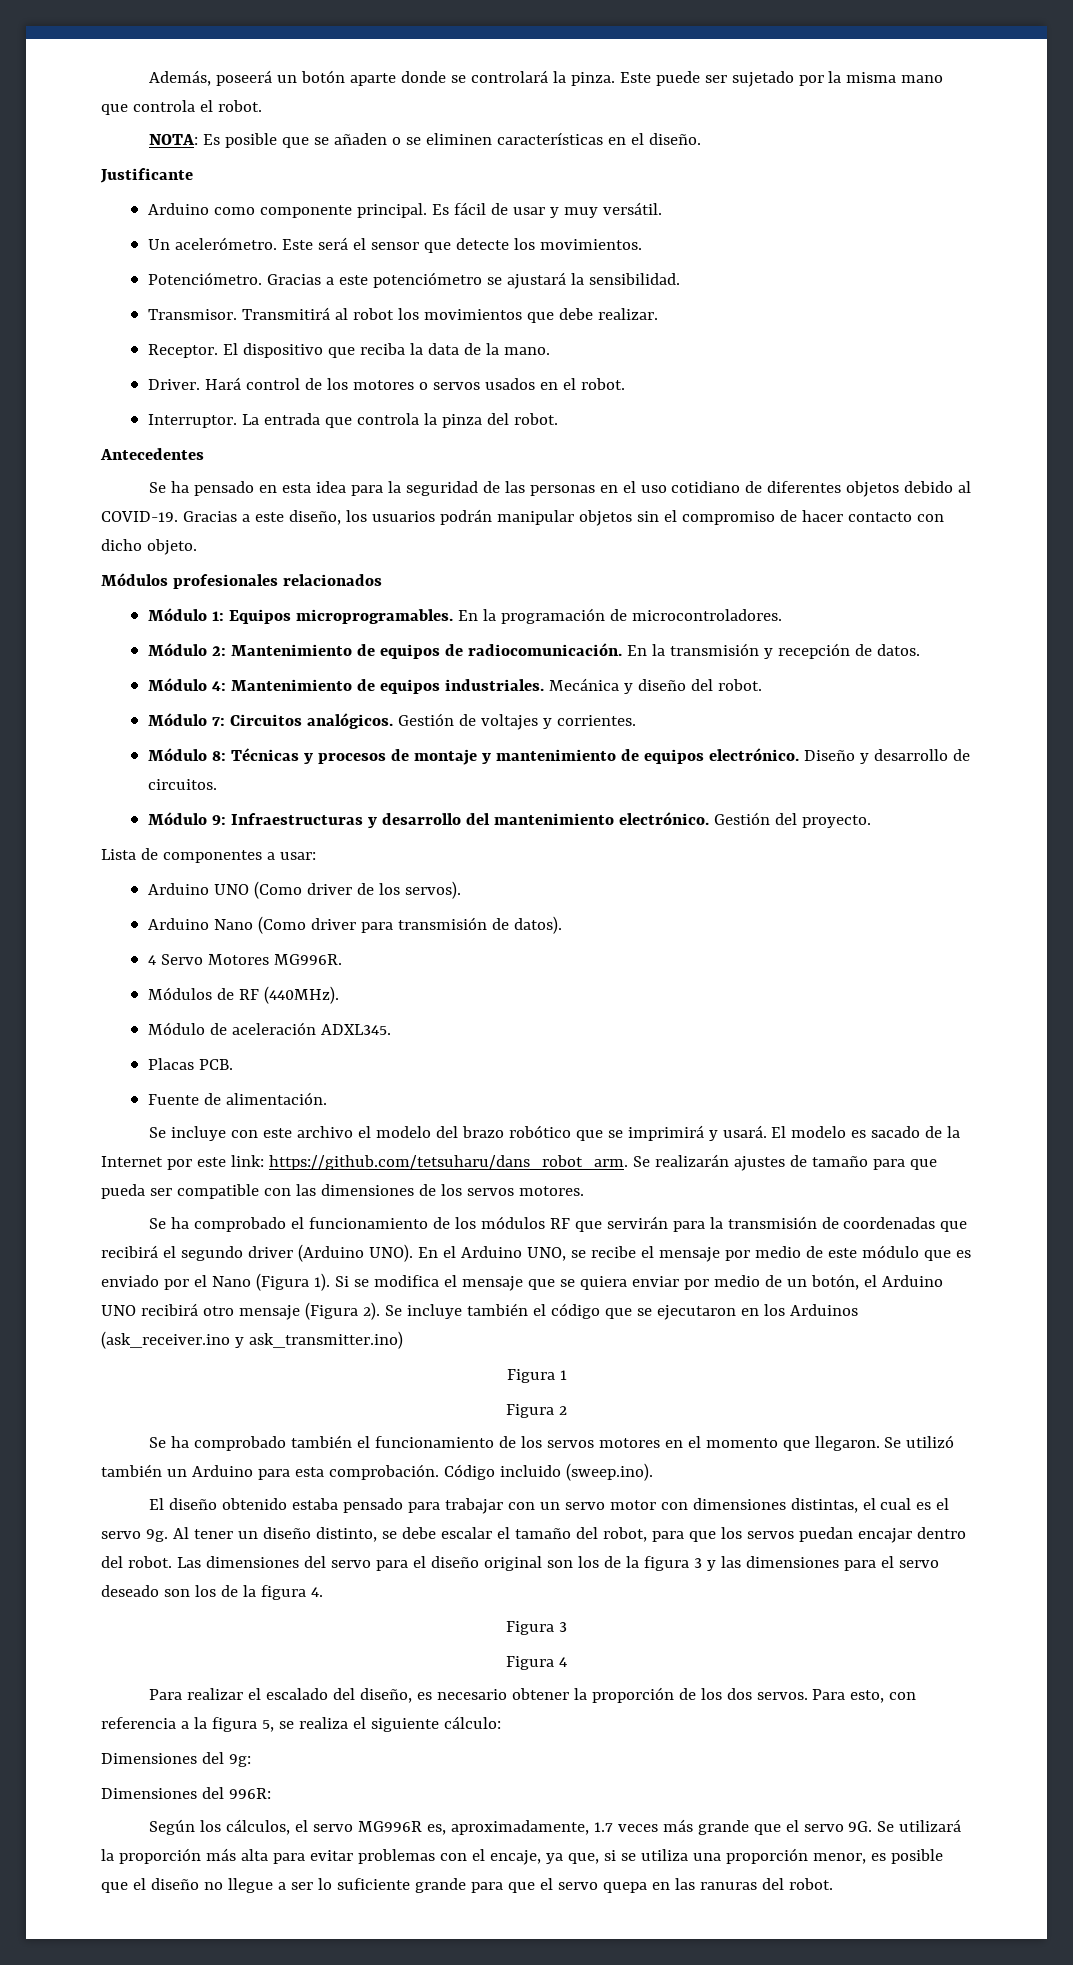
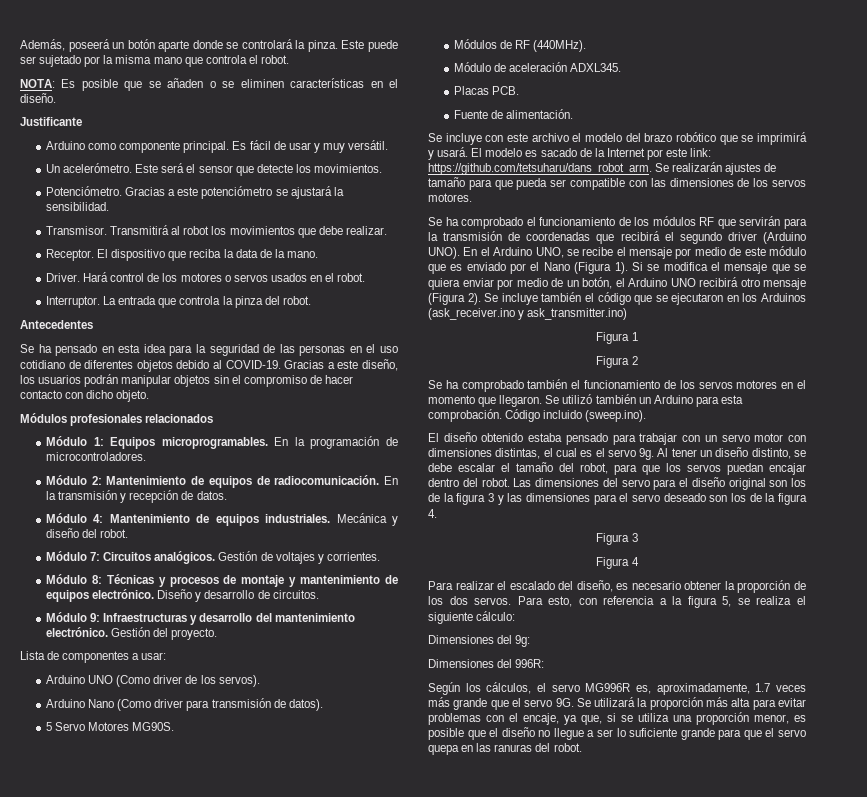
- 4 Servo Motores MG996R.
+ 5 Servo Motores MG90S.

